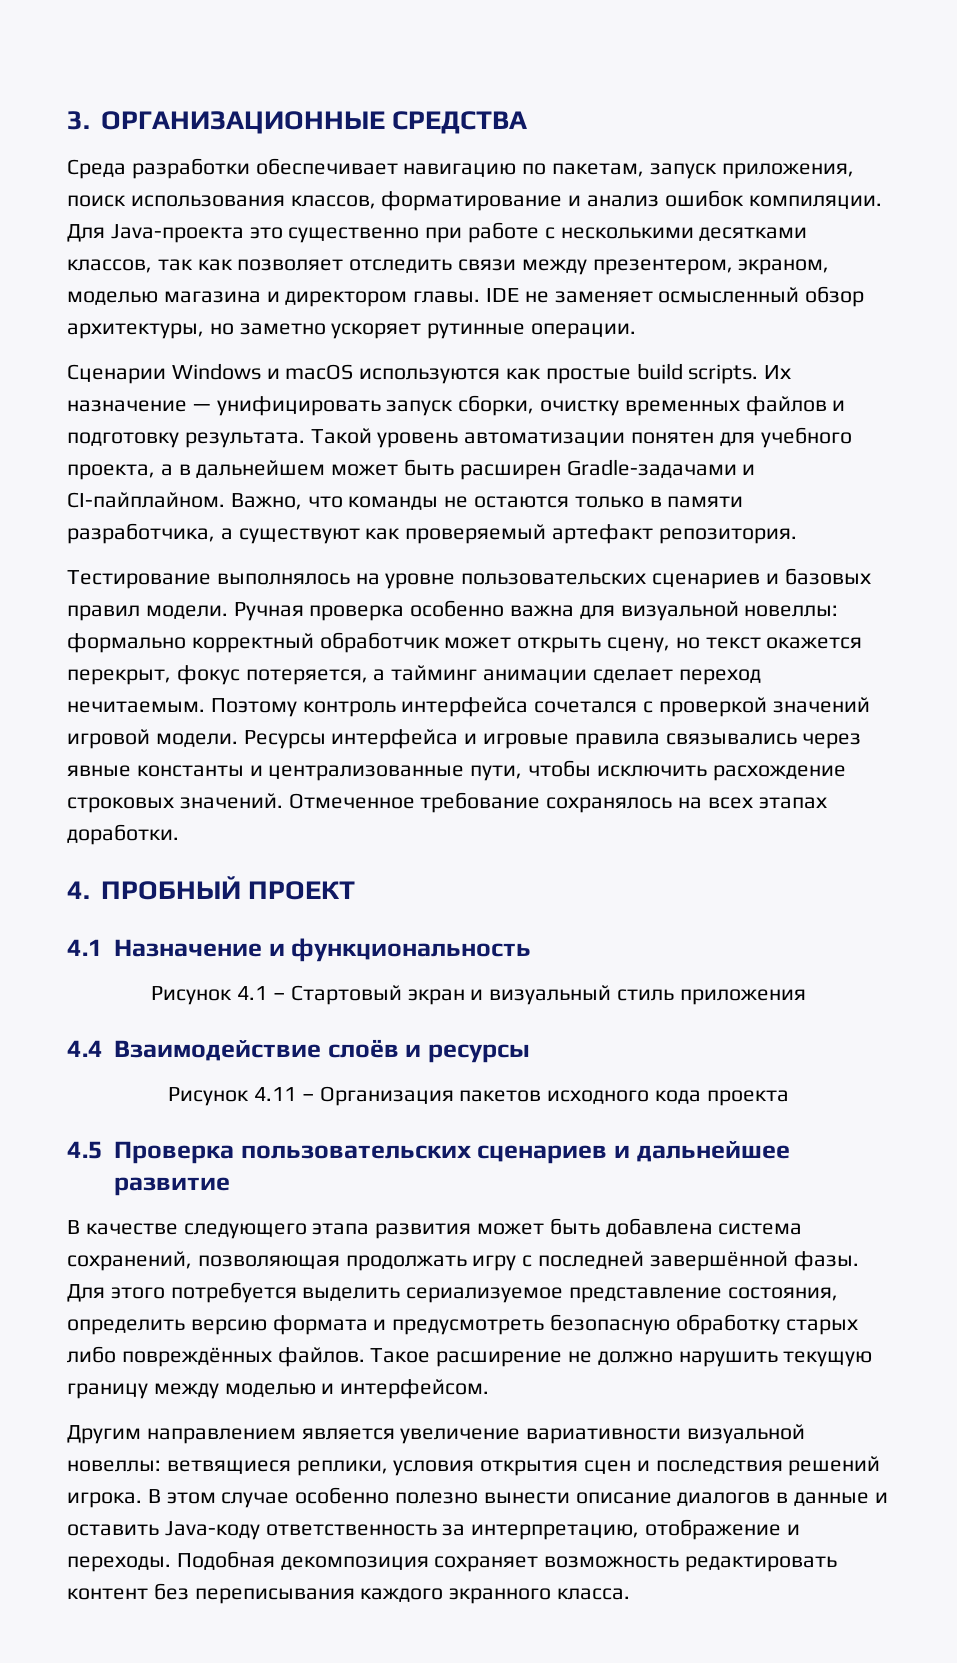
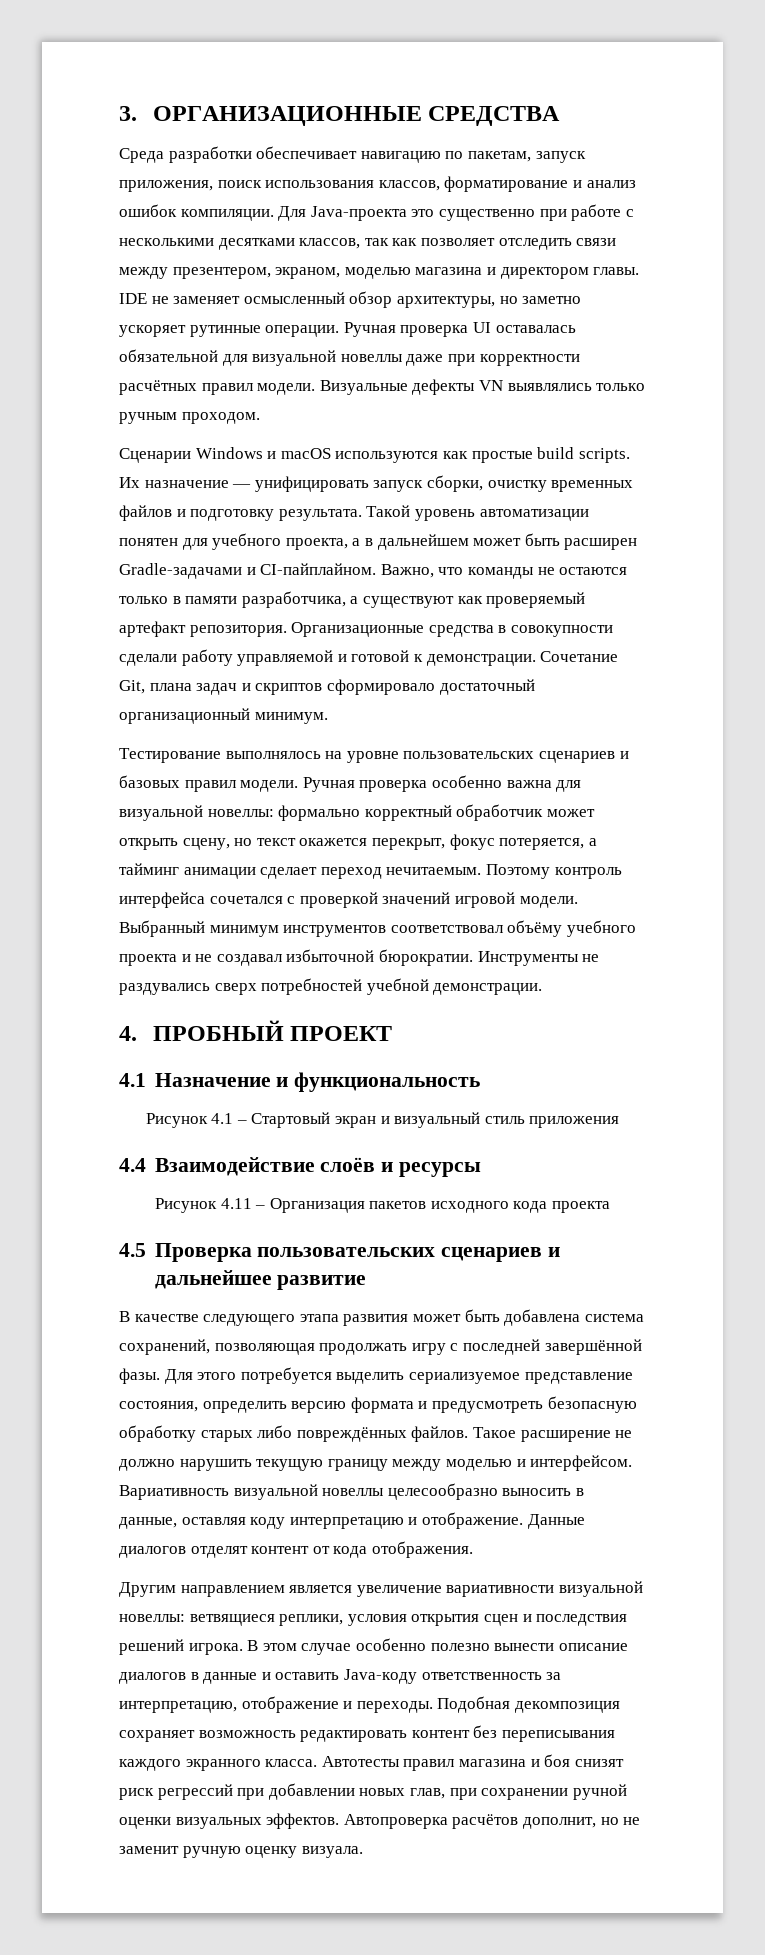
+ Ручная проверка UI оставалась обязательной для визуальной новеллы даже при корректности расчётных правил модели. Визуальные дефекты VN выявлялись только ручным проходом.
+ Организационные средства в совокупности сделали работу управляемой и готовой к демонстрации. Сочетание Git, плана задач и скриптов сформировало достаточный организационный минимум.
- Ресурсы интерфейса и игровые правила связывались через явные константы и централизованные пути, чтобы исключить расхождение строковых значений. Отмеченное требование сохранялось на всех этапах доработки.
+ Выбранный минимум инструментов соответствовал объёму учебного проекта и не создавал избыточной бюрократии. Инструменты не раздувались сверх потребностей учебной демонстрации.
+ Вариативность визуальной новеллы целесообразно выносить в данные, оставляя коду интерпретацию и отображение. Данные диалогов отделят контент от кода отображения.
+ Автотесты правил магазина и боя снизят риск регрессий при добавлении новых глав, при сохранении ручной оценки визуальных эффектов. Автопроверка расчётов дополнит, но не заменит ручную оценку визуала.

